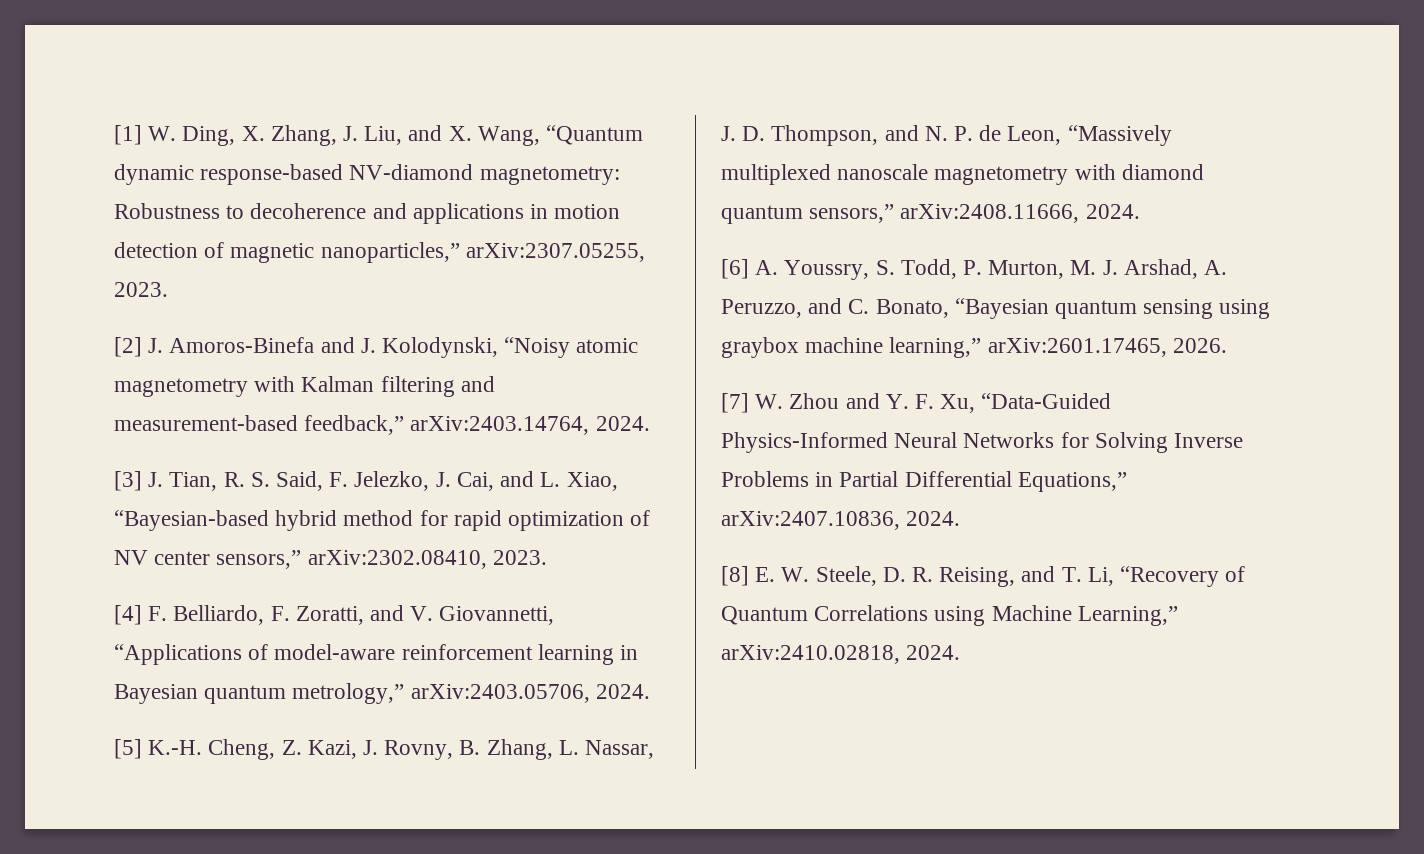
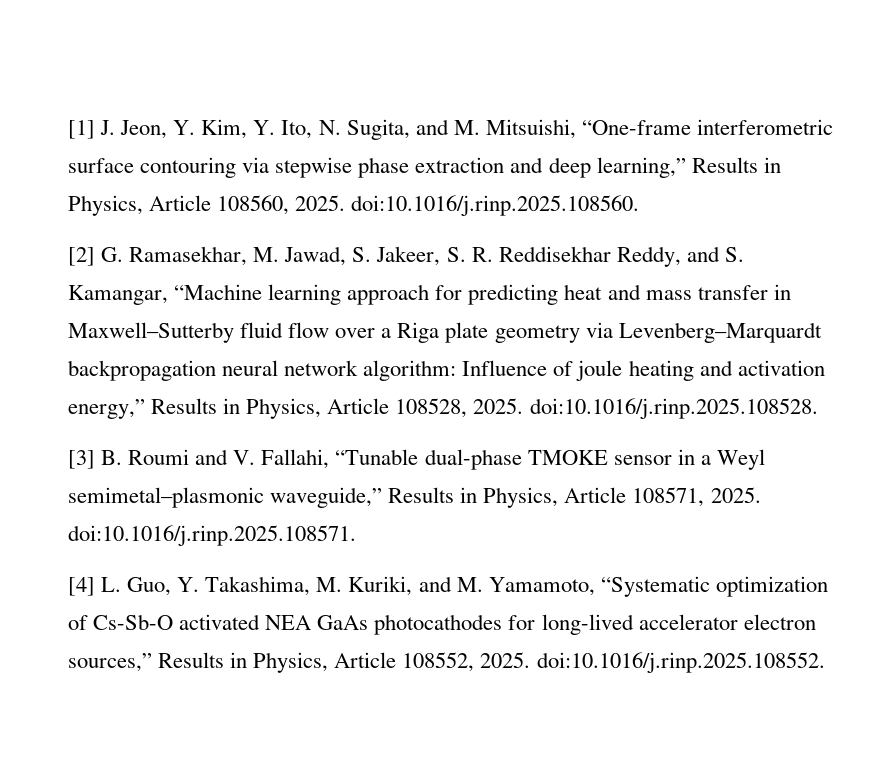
- [1] W. Ding, X. Zhang, J. Liu, and X. Wang, “Quantum dynamic response-based NV-diamond magnetometry: Robustness to decoherence and applications in motion detection of magnetic nanoparticles,” arXiv:2307.05255, 2023.
- [2] J. Amoros-Binefa and J. Kolodynski, “Noisy atomic magnetometry with Kalman filtering and measurement-based feedback,” arXiv:2403.14764, 2024.
- [3] J. Tian, R. S. Said, F. Jelezko, J. Cai, and L. Xiao, “Bayesian-based hybrid method for rapid optimization of NV center sensors,” arXiv:2302.08410, 2023.
- [4] F. Belliardo, F. Zoratti, and V. Giovannetti, “Applications of model-aware reinforcement learning in Bayesian quantum metrology,” arXiv:2403.05706, 2024.
- [5] K.-H. Cheng, Z. Kazi, J. Rovny, B. Zhang, L. Nassar, J. D. Thompson, and N. P. de Leon, “Massively multiplexed nanoscale magnetometry with diamond quantum sensors,” arXiv:2408.11666, 2024.
- [6] A. Youssry, S. Todd, P. Murton, M. J. Arshad, A. Peruzzo, and C. Bonato, “Bayesian quantum sensing using graybox machine learning,” arXiv:2601.17465, 2026.
- [7] W. Zhou and Y. F. Xu, “Data-Guided Physics-Informed Neural Networks for Solving Inverse Problems in Partial Differential Equations,” arXiv:2407.10836, 2024.
- [8] E. W. Steele, D. R. Reising, and T. Li, “Recovery of Quantum Correlations using Machine Learning,” arXiv:2410.02818, 2024.
+ [1] J. Jeon, Y. Kim, Y. Ito, N. Sugita, and M. Mitsuishi, “One-frame interferometric surface contouring via stepwise phase extraction and deep learning,” Results in Physics, Article 108560, 2025. doi:10.1016/j.rinp.2025.108560.
+ [2] G. Ramasekhar, M. Jawad, S. Jakeer, S. R. Reddisekhar Reddy, and S. Kamangar, “Machine learning approach for predicting heat and mass transfer in Maxwell–Sutterby fluid flow over a Riga plate geometry via Levenberg–Marquardt backpropagation neural network algorithm: Influence of joule heating and activation energy,” Results in Physics, Article 108528, 2025. doi:10.1016/j.rinp.2025.108528.
+ [3] B. Roumi and V. Fallahi, “Tunable dual-phase TMOKE sensor in a Weyl semimetal–plasmonic waveguide,” Results in Physics, Article 108571, 2025. doi:10.1016/j.rinp.2025.108571.
+ [4] L. Guo, Y. Takashima, M. Kuriki, and M. Yamamoto, “Systematic optimization of Cs-Sb-O activated NEA GaAs photocathodes for long-lived accelerator electron sources,” Results in Physics, Article 108552, 2025. doi:10.1016/j.rinp.2025.108552.

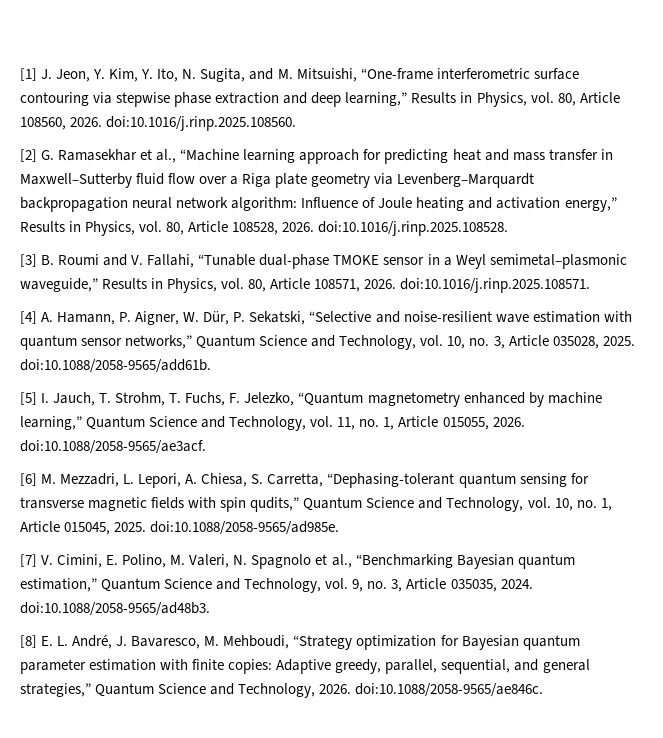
- [1] J. Jeon, Y. Kim, Y. Ito, N. Sugita, and M. Mitsuishi, “One-frame interferometric surface contouring via stepwise phase extraction and deep learning,” Results in Physics, Article 108560, 2025. doi:10.1016/j.rinp.2025.108560.
+ [1] J. Jeon, Y. Kim, Y. Ito, N. Sugita, and M. Mitsuishi, “One-frame interferometric surface contouring via stepwise phase extraction and deep learning,” Results in Physics, vol. 80, Article 108560, 2026. doi:10.1016/j.rinp.2025.108560.
- [2] G. Ramasekhar, M. Jawad, S. Jakeer, S. R. Reddisekhar Reddy, and S. Kamangar, “Machine learning approach for predicting heat and mass transfer in Maxwell–Sutterby fluid flow over a Riga plate geometry via Levenberg–Marquardt backpropagation neural network algorithm: Influence of joule heating and activation energy,” Results in Physics, Article 108528, 2025. doi:10.1016/j.rinp.2025.108528.
+ [2] G. Ramasekhar et al., “Machine learning approach for predicting heat and mass transfer in Maxwell–Sutterby fluid flow over a Riga plate geometry via Levenberg–Marquardt backpropagation neural network algorithm: Influence of Joule heating and activation energy,” Results in Physics, vol. 80, Article 108528, 2026. doi:10.1016/j.rinp.2025.108528.
- [3] B. Roumi and V. Fallahi, “Tunable dual-phase TMOKE sensor in a Weyl semimetal–plasmonic waveguide,” Results in Physics, Article 108571, 2025. doi:10.1016/j.rinp.2025.108571.
+ [3] B. Roumi and V. Fallahi, “Tunable dual-phase TMOKE sensor in a Weyl semimetal–plasmonic waveguide,” Results in Physics, vol. 80, Article 108571, 2026. doi:10.1016/j.rinp.2025.108571.
- [4] L. Guo, Y. Takashima, M. Kuriki, and M. Yamamoto, “Systematic optimization of Cs-Sb-O activated NEA GaAs photocathodes for long-lived accelerator electron sources,” Results in Physics, Article 108552, 2025. doi:10.1016/j.rinp.2025.108552.
+ [4] A. Hamann, P. Aigner, W. Dür, P. Sekatski, “Selective and noise-resilient wave estimation with quantum sensor networks,” Quantum Science and Technology, vol. 10, no. 3, Article 035028, 2025. doi:10.1088/2058-9565/add61b.
+ [5] I. Jauch, T. Strohm, T. Fuchs, F. Jelezko, “Quantum magnetometry enhanced by machine learning,” Quantum Science and Technology, vol. 11, no. 1, Article 015055, 2026. doi:10.1088/2058-9565/ae3acf.
+ [6] M. Mezzadri, L. Lepori, A. Chiesa, S. Carretta, “Dephasing-tolerant quantum sensing for transverse magnetic fields with spin qudits,” Quantum Science and Technology, vol. 10, no. 1, Article 015045, 2025. doi:10.1088/2058-9565/ad985e.
+ [7] V. Cimini, E. Polino, M. Valeri, N. Spagnolo et al., “Benchmarking Bayesian quantum estimation,” Quantum Science and Technology, vol. 9, no. 3, Article 035035, 2024. doi:10.1088/2058-9565/ad48b3.
+ [8] E. L. André, J. Bavaresco, M. Mehboudi, “Strategy optimization for Bayesian quantum parameter estimation with finite copies: Adaptive greedy, parallel, sequential, and general strategies,” Quantum Science and Technology, 2026. doi:10.1088/2058-9565/ae846c.

